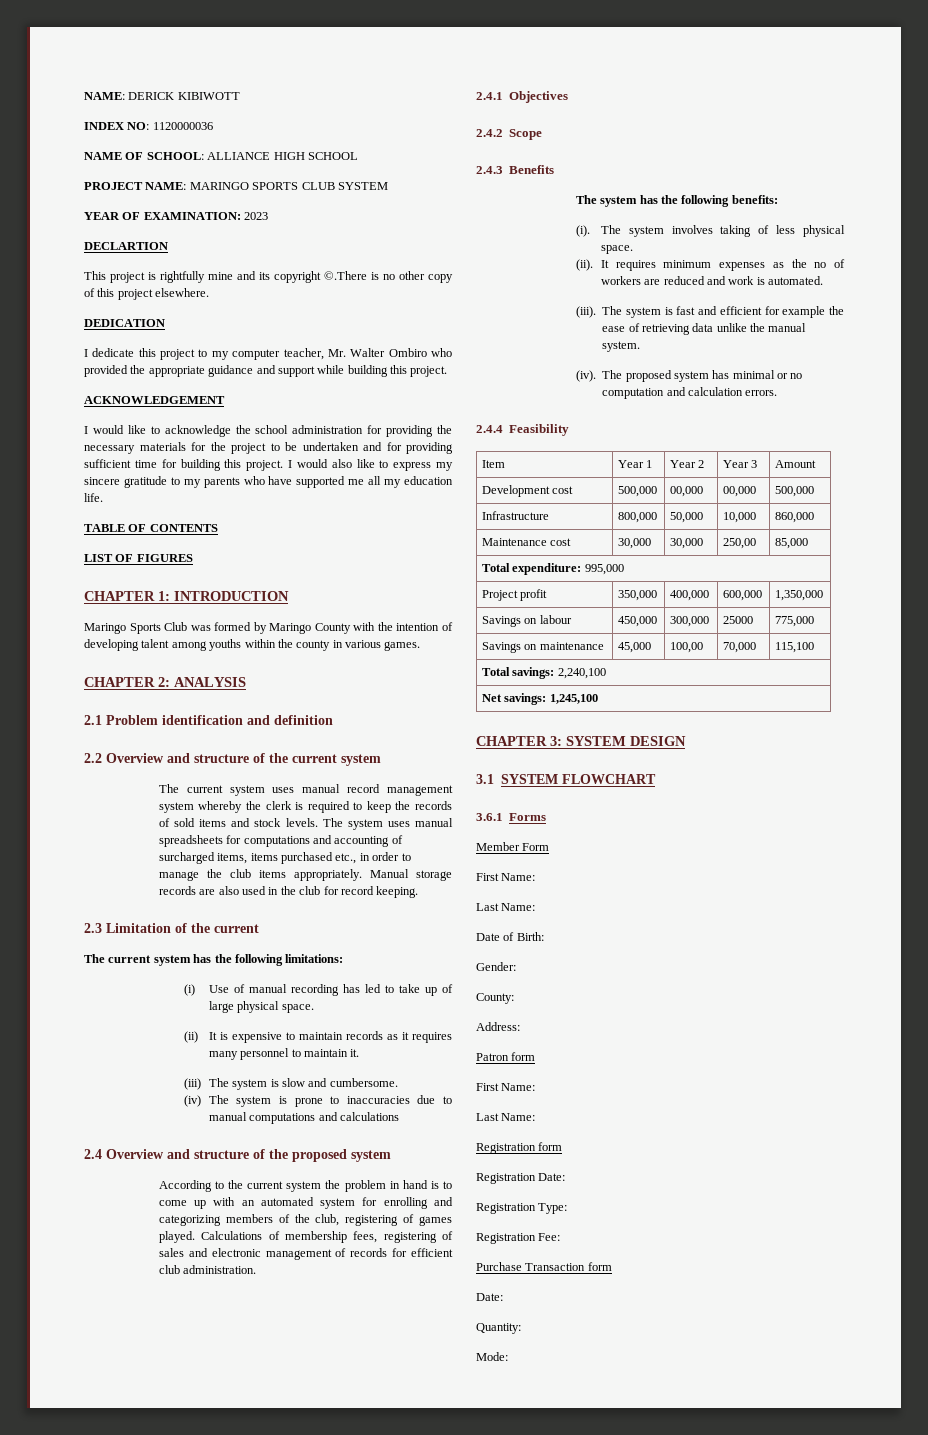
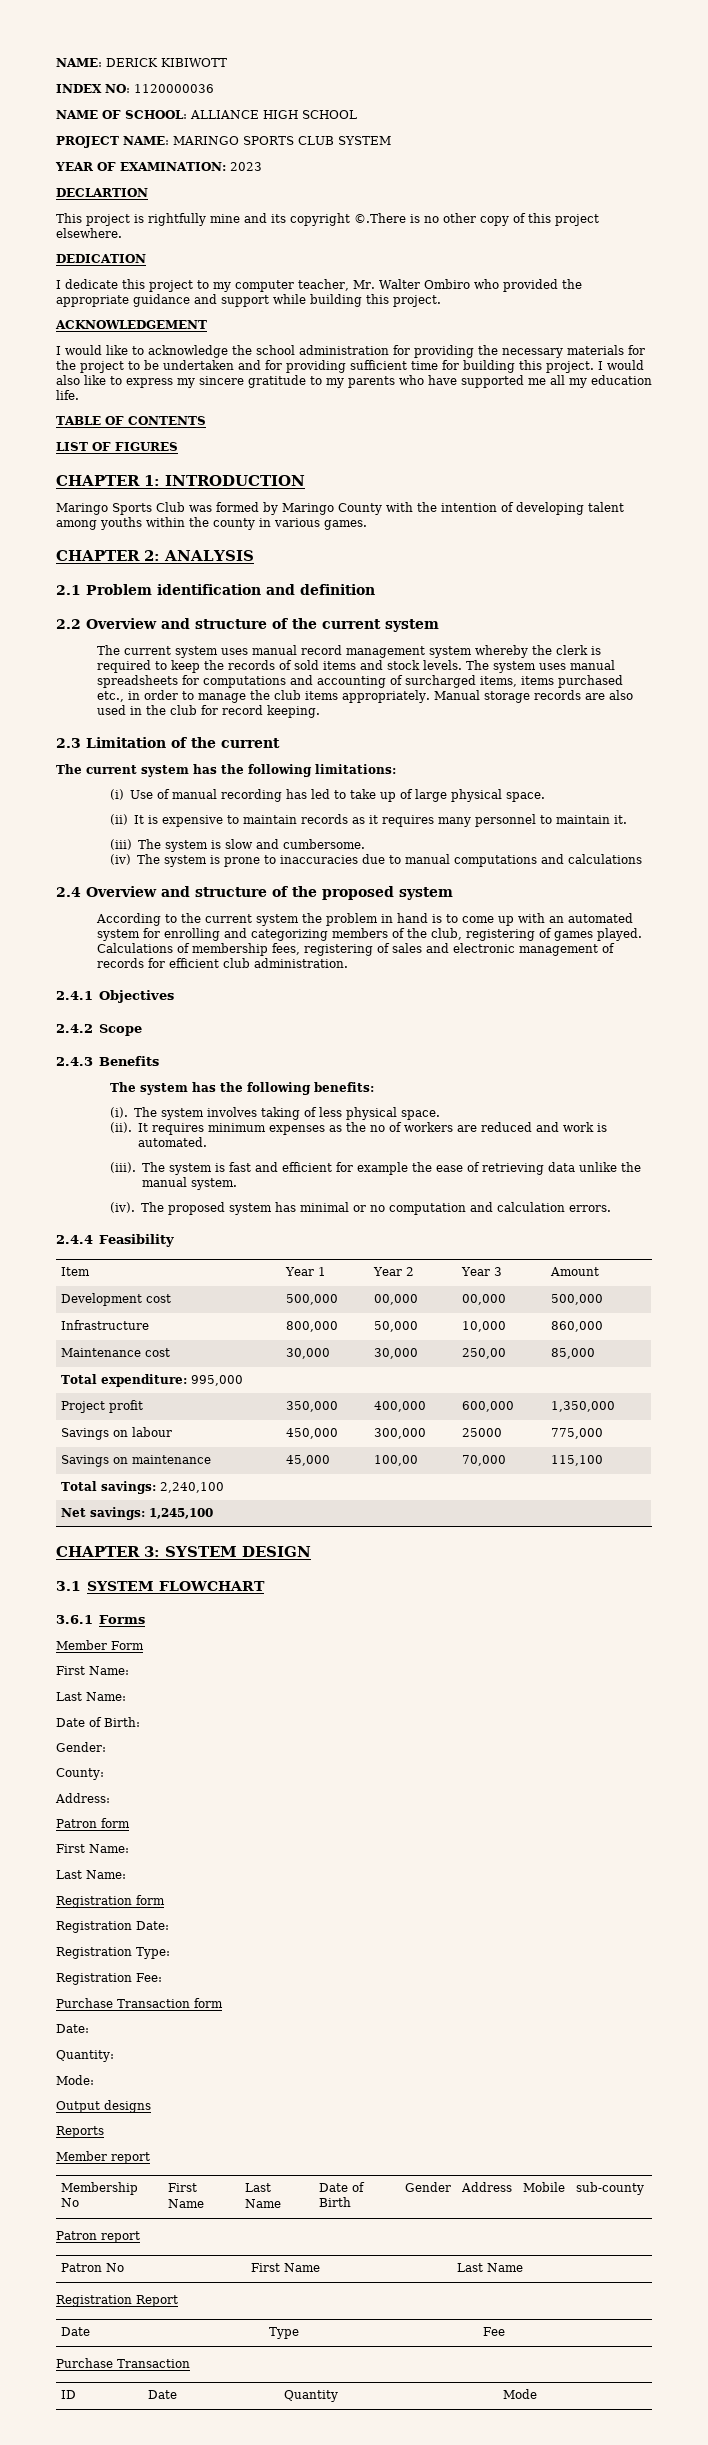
+ Output designs
+ Reports
+ Member report
+ Membership No | First Name | Last Name | Date of Birth | Gender | Address | Mobile | sub-county
+ Patron report
+ Patron No | First Name | Last Name
+ Registration Report
+ Date | Type | Fee
+ Purchase Transaction
+ ID | Date | Quantity | Mode

